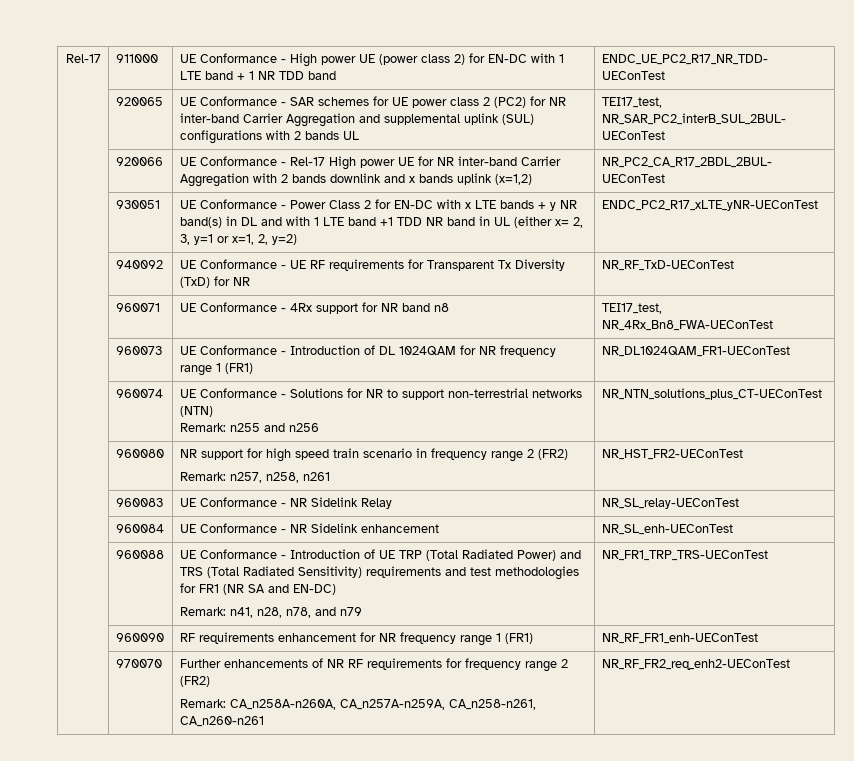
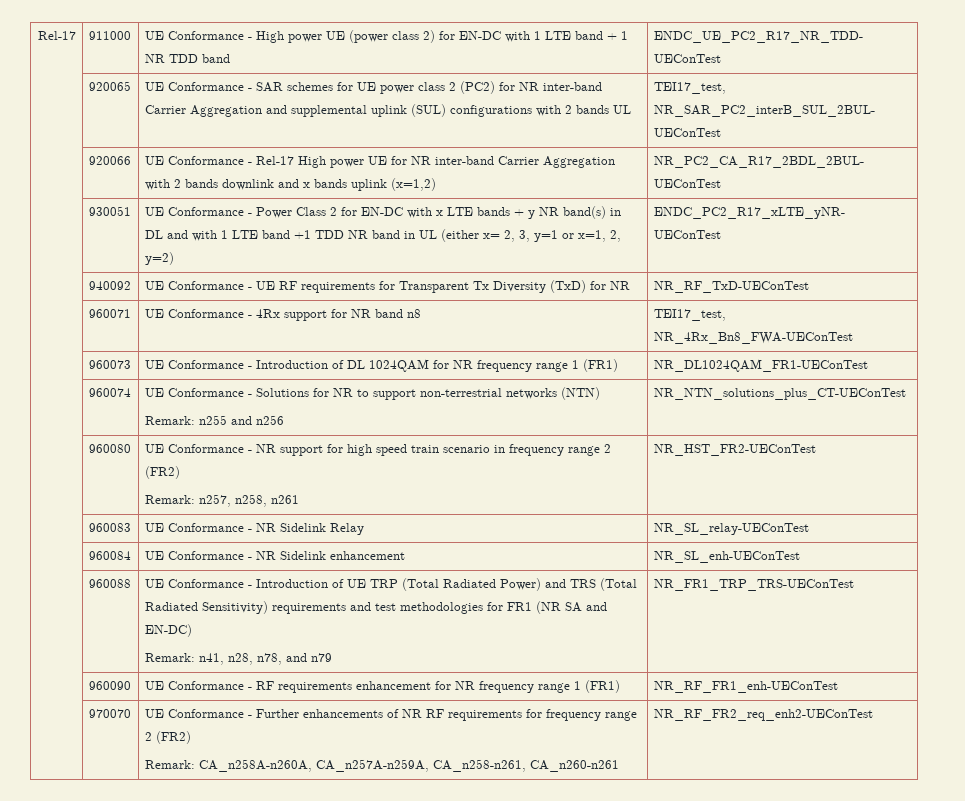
- | 960080 | NR support for high speed train scenario in frequency range 2 (FR2)
+ | 960080 | UE Conformance - NR support for high speed train scenario in frequency range 2 (FR2)
- | 960090 | RF requirements enhancement for NR frequency range 1 (FR1) | NR_RF_FR1_enh-UEConTest
+ | 960090 | UE Conformance - RF requirements enhancement for NR frequency range 1 (FR1) | NR_RF_FR1_enh-UEConTest
- | 970070 | Further enhancements of NR RF requirements for frequency range 2 (FR2)
+ | 970070 | UE Conformance - Further enhancements of NR RF requirements for frequency range 2 (FR2)

